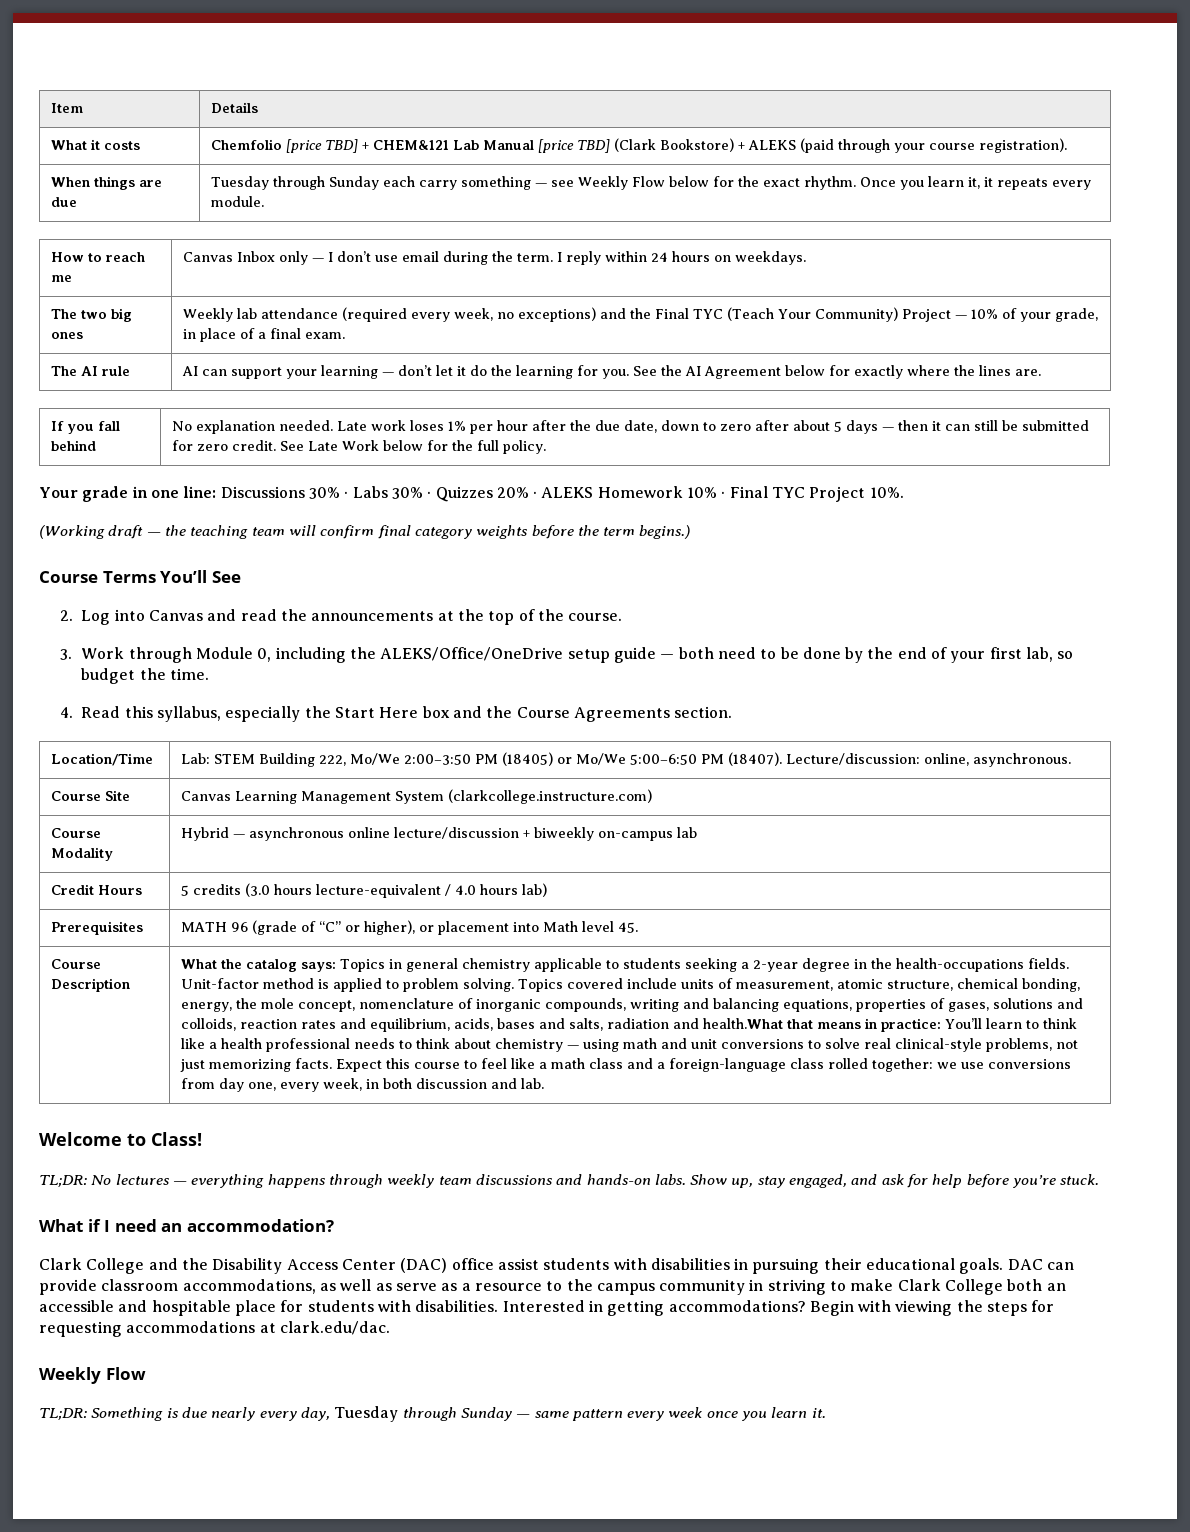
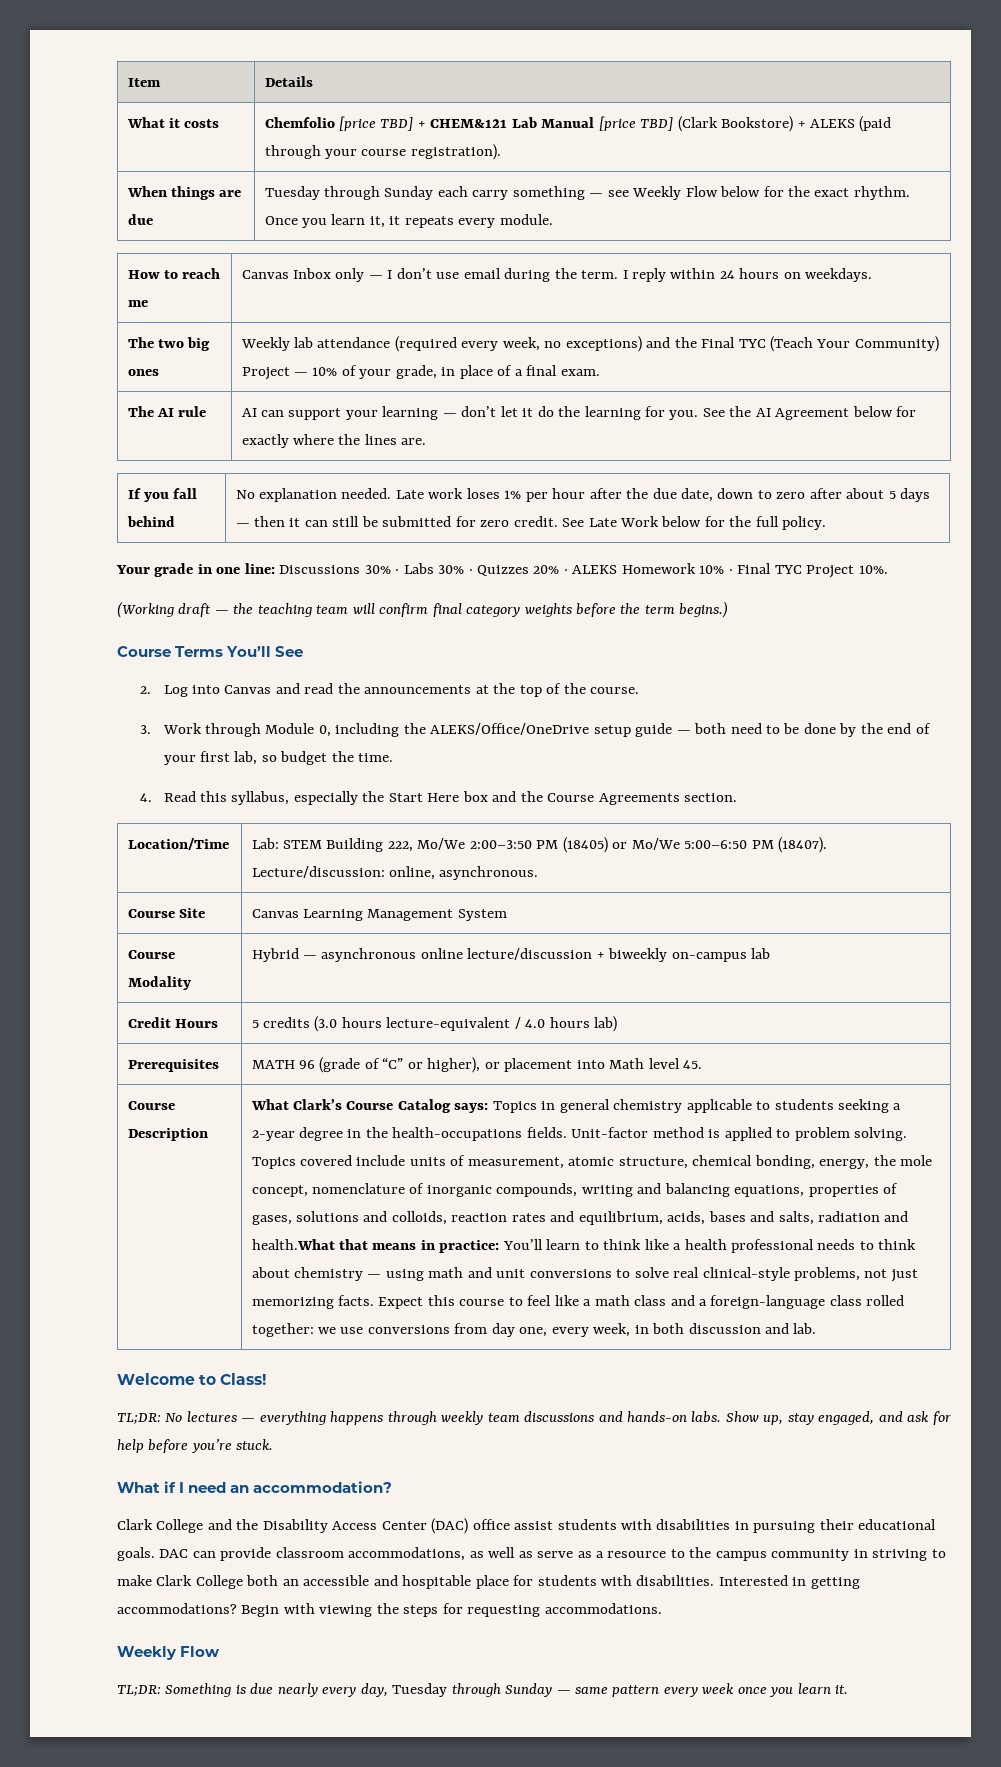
- Course Site | Canvas Learning Management System (clarkcollege.instructure.com)
+ Course Site | Canvas Learning Management System
- What the catalog says: Topics in general chemistry applicable to students seeking a 2-year degree in the health-occupations fields.
+ What Clark’s Course Catalog says: Topics in general chemistry applicable to students seeking a 2-year degree in the health-occupations fields.
- Begin with viewing the steps for requesting accommodations at clark.edu/dac.
+ Begin with viewing the steps for requesting accommodations.

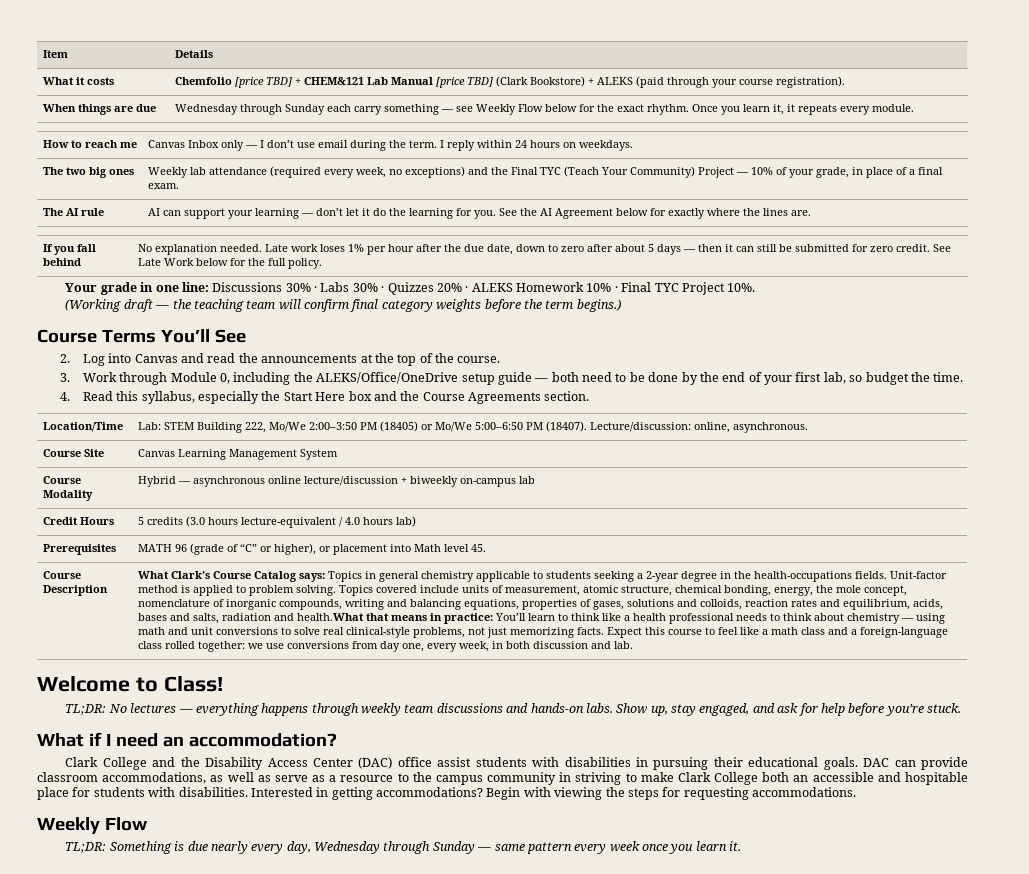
- When things are due | Tuesday through Sunday each carry something — see Weekly Flow below for the exact rhythm. Once you learn it, it repeats every module.
+ When things are due | Wednesday through Sunday each carry something — see Weekly Flow below for the exact rhythm. Once you learn it, it repeats every module.
- TL;DR: Something is due nearly every day, Tuesday through Sunday — same pattern every week once you learn it.
+ TL;DR: Something is due nearly every day, Wednesday through Sunday — same pattern every week once you learn it.

